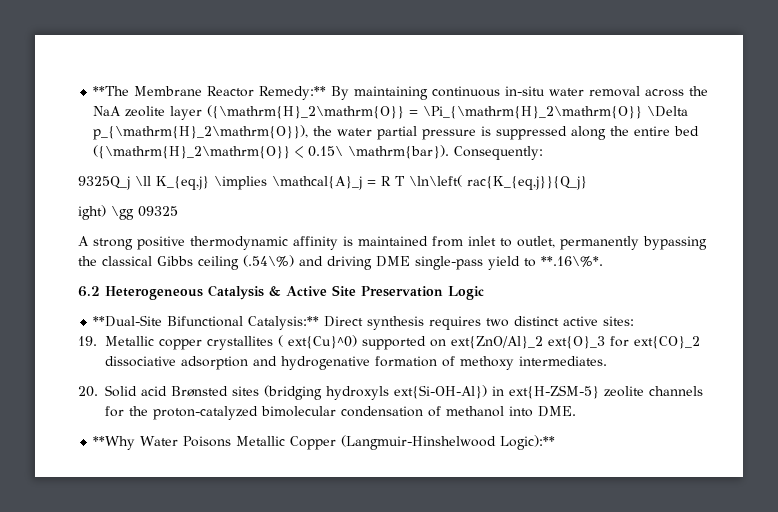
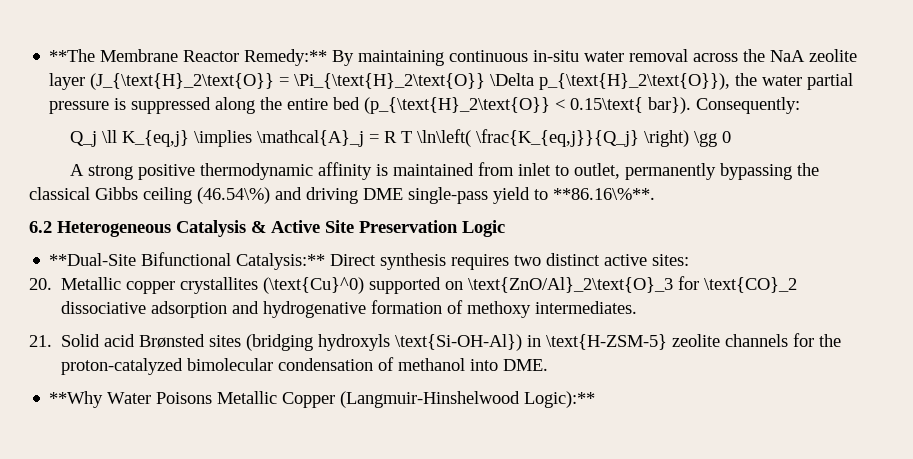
- **The Membrane Reactor Remedy:** By maintaining continuous in-situ water removal across the NaA zeolite layer ({\mathrm{H}_2\mathrm{O}} = \Pi_{\mathrm{H}_2\mathrm{O}} \Delta p_{\mathrm{H}_2\mathrm{O}}), the water partial pressure is suppressed along the entire bed ({\mathrm{H}_2\mathrm{O}} < 0.15\ \mathrm{bar}).
+ **The Membrane Reactor Remedy:** By maintaining continuous in-situ water removal across the NaA zeolite layer (J_{\text{H}_2\text{O}} = \Pi_{\text{H}_2\text{O}} \Delta p_{\text{H}_2\text{O}}), the water partial pressure is suppressed along the entire bed (p_{\text{H}_2\text{O}} < 0.15\text{ bar}).
- 9325Q_j \ll K_{eq,j} \implies \mathcal{A}_j = R T \ln\left( rac{K_{eq,j}}{Q_j}
- ight) \gg 09325
+ Q_j \ll K_{eq,j} \implies \mathcal{A}_j = R T \ln\left( \frac{K_{eq,j}}{Q_j} \right) \gg 0
- A strong positive thermodynamic affinity is maintained from inlet to outlet, permanently bypassing the classical Gibbs ceiling (.54\%) and driving DME single-pass yield to **.16\%*.
+ A strong positive thermodynamic affinity is maintained from inlet to outlet, permanently bypassing the classical Gibbs ceiling (46.54\%) and driving DME single-pass yield to **86.16\%**.
- 19. Metallic copper crystallites ( ext{Cu}^0) supported on ext{ZnO/Al}_2 ext{O}_3 for ext{CO}_2 dissociative adsorption and hydrogenative formation of methoxy intermediates.
+ 20. Metallic copper crystallites (\text{Cu}^0) supported on \text{ZnO/Al}_2\text{O}_3 for \text{CO}_2 dissociative adsorption and hydrogenative formation of methoxy intermediates.
- 20. Solid acid Brønsted sites (bridging hydroxyls ext{Si-OH-Al}) in ext{H-ZSM-5} zeolite channels for the proton-catalyzed bimolecular condensation of methanol into DME.
+ 21. Solid acid Brønsted sites (bridging hydroxyls \text{Si-OH-Al}) in \text{H-ZSM-5} zeolite channels for the proton-catalyzed bimolecular condensation of methanol into DME.

